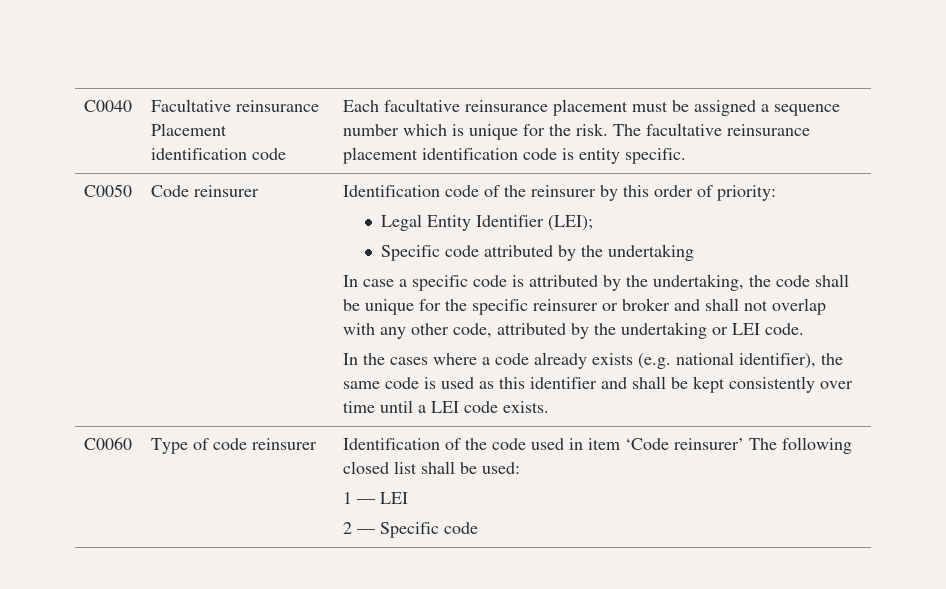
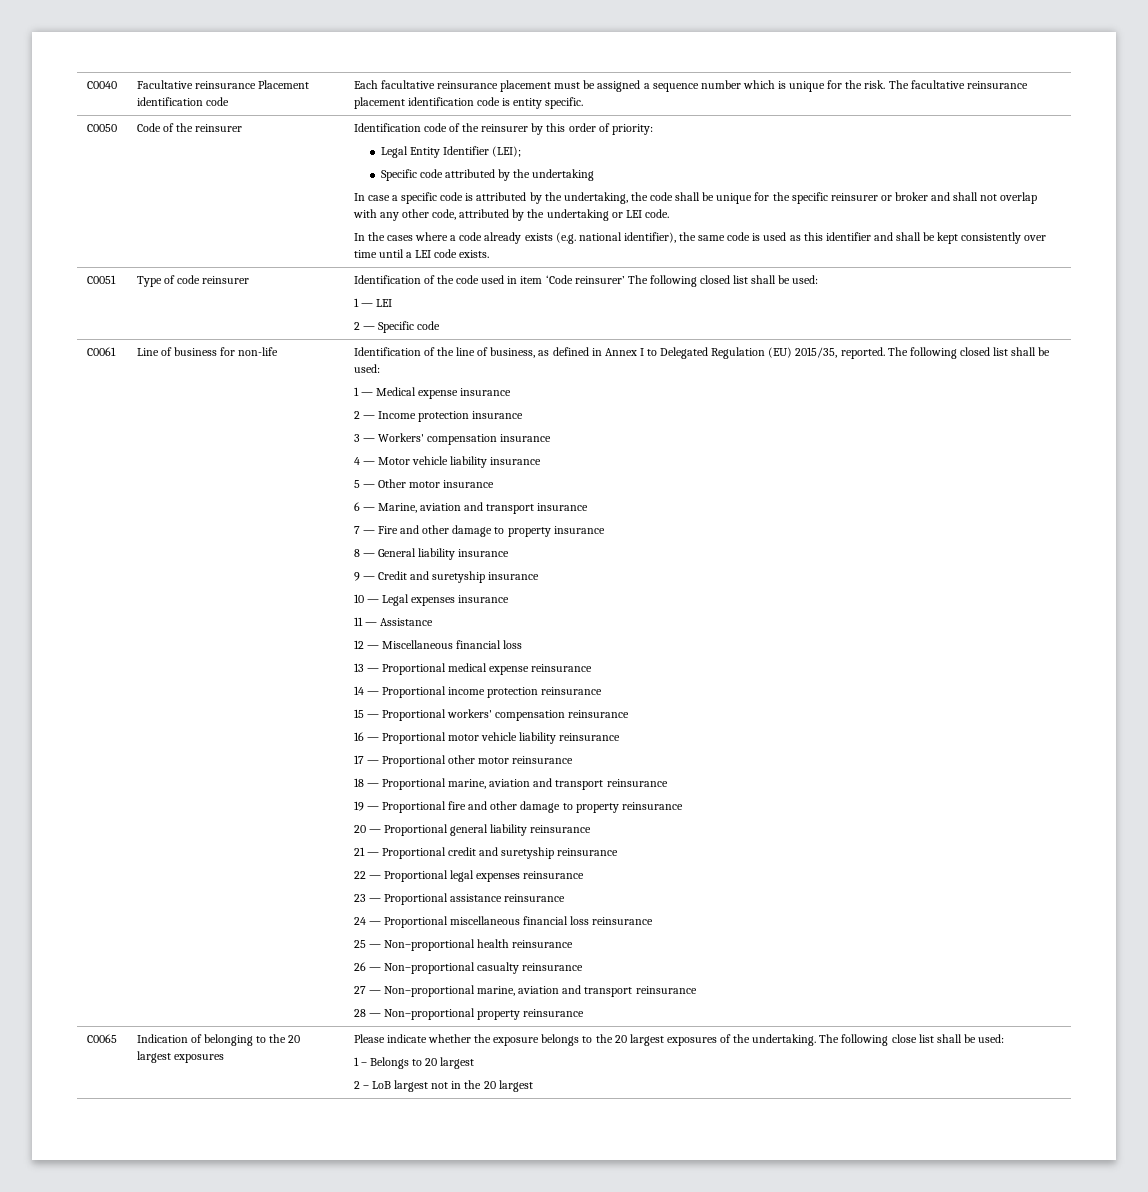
- Code reinsurer
+ Code of the reinsurer
- C0060 | Type of code reinsurer | Identification of the code used in item ‘Code reinsurer’ The following closed list shall be used:
+ C0051 | Type of code reinsurer | Identification of the code used in item ‘Code reinsurer’ The following closed list shall be used:
+ C0061 | Line of business for non-life | Identification of the line of business, as defined in Annex I to Delegated Regulation (EU) 2015/35, reported. The following closed list shall be used:
+ 1 — Medical expense insurance
+ 2 — Income protection insurance
+ 3 — Workers' compensation insurance
+ 4 — Motor vehicle liability insurance
+ 5 — Other motor insurance
+ 6 — Marine, aviation and transport insurance
+ 7 — Fire and other damage to property insurance
+ 8 — General liability insurance
+ 9 — Credit and suretyship insurance
+ 10 — Legal expenses insurance
+ 11 — Assistance
+ 12 — Miscellaneous financial loss
+ 13 — Proportional medical expense reinsurance
+ 14 — Proportional income protection reinsurance
+ 15 — Proportional workers' compensation reinsurance
+ 16 — Proportional motor vehicle liability reinsurance
+ 17 — Proportional other motor reinsurance
+ 18 — Proportional marine, aviation and transport reinsurance
+ 19 — Proportional fire and other damage to property reinsurance
+ 20 — Proportional general liability reinsurance
+ 21 — Proportional credit and suretyship reinsurance
+ 22 — Proportional legal expenses reinsurance
+ 23 — Proportional assistance reinsurance
+ 24 — Proportional miscellaneous financial loss reinsurance
+ 25 — Non–proportional health reinsurance
+ 26 — Non–proportional casualty reinsurance
+ 27 — Non–proportional marine, aviation and transport reinsurance
+ 28 — Non–proportional property reinsurance
+ C0065 | Indication of belonging to the 20 largest exposures | Please indicate whether the exposure belongs to the 20 largest exposures of the undertaking. The following close list shall be used:
+ 1 – Belongs to 20 largest
+ 2 – LoB largest not in the 20 largest

